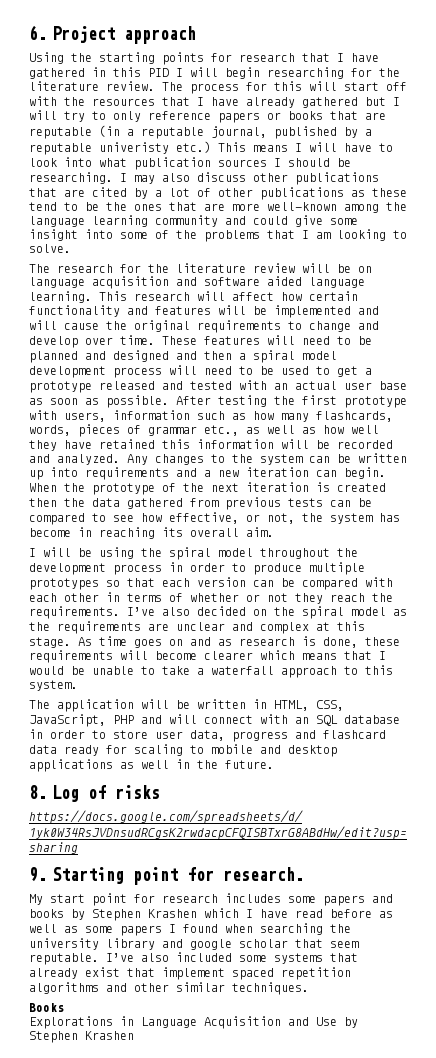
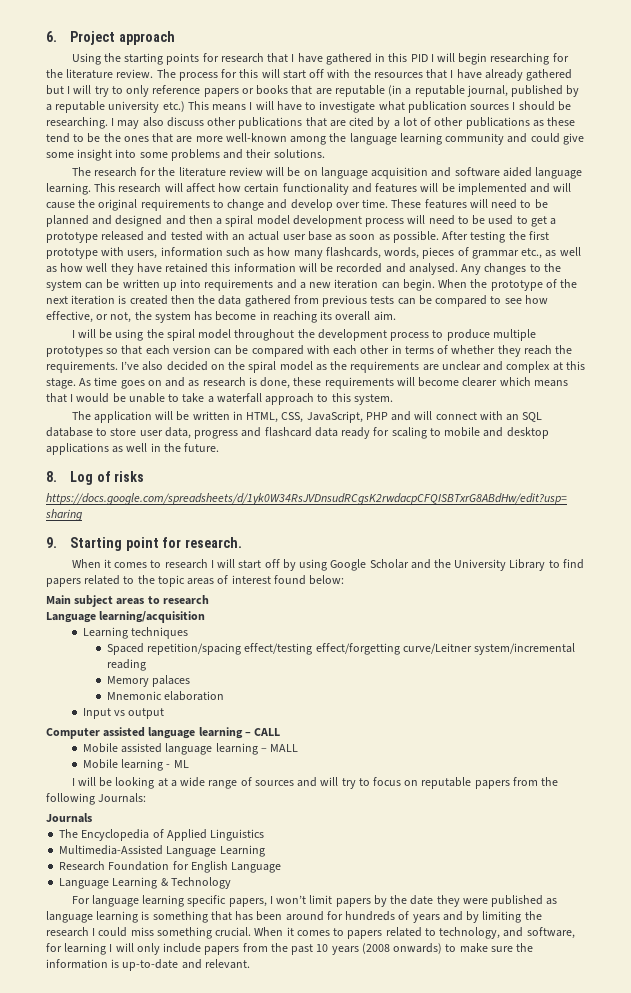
- The process for this will start off with the resources that I have already gathered but I will try to only reference papers or books that are reputable (in a reputable journal, published by a reputable univeristy etc.) This means I will have to look into what publication sources I should be researching.
+ The process for this will start off with the resources that I have already gathered but I will try to only reference papers or books that are reputable (in a reputable journal, published by a reputable university etc.) This means I will have to investigate what publication sources I should be researching.
- I may also discuss other publications that are cited by a lot of other publications as these tend to be the ones that are more well-known among the language learning community and could give some insight into some of the problems that I am looking to solve.
+ I may also discuss other publications that are cited by a lot of other publications as these tend to be the ones that are more well-known among the language learning community and could give some insight into some problems and their solutions.
- After testing the first prototype with users, information such as how many flashcards, words, pieces of grammar etc., as well as how well they have retained this information will be recorded and analyzed.
+ After testing the first prototype with users, information such as how many flashcards, words, pieces of grammar etc., as well as how well they have retained this information will be recorded and analysed.
- I will be using the spiral model throughout the development process in order to produce multiple prototypes so that each version can be compared with each other in terms of whether or not they reach the requirements.
+ I will be using the spiral model throughout the development process to produce multiple prototypes so that each version can be compared with each other in terms of whether they reach the requirements.
- The application will be written in HTML, CSS, JavaScript, PHP and will connect with an SQL database in order to store user data, progress and flashcard data ready for scaling to mobile and desktop applications as well in the future.
+ The application will be written in HTML, CSS, JavaScript, PHP and will connect with an SQL database to store user data, progress and flashcard data ready for scaling to mobile and desktop applications as well in the future.
- My start point for research includes some papers and books by Stephen Krashen which I have read before as well as some papers I found when searching the university library and google scholar that seem reputable. I’ve also included some systems that already exist that implement spaced repetition algorithms and other similar techniques.
- Books
- Explorations in Language Acquisition and Use by Stephen Krashen
+ When it comes to research I will start off by using Google Scholar and the University Library to find papers related to the topic areas of interest found below:
+ Main subject areas to research
+ Language learning/acquisition
+ Learning techniques
+ Spaced repetition/spacing effect/testing effect/forgetting curve/Leitner system/incremental reading
+ Memory palaces
+ Mnemonic elaboration
+ Input vs output
+ Computer assisted language learning – CALL
+ Mobile assisted language learning – MALL
+ Mobile learning - ML
+ I will be looking at a wide range of sources and will try to focus on reputable papers from the following Journals:
+ Journals
+ The Encyclopedia of Applied Linguistics
+ Multimedia-Assisted Language Learning
+ Research Foundation for English Language
+ Language Learning & Technology
+ For language learning specific papers, I won’t limit papers by the date they were published as language learning is something that has been around for hundreds of years and by limiting the research I could miss something crucial. When it comes to papers related to technology, and software, for learning I will only include papers from the past 10 years (2008 onwards) to make sure the information is up-to-date and relevant.

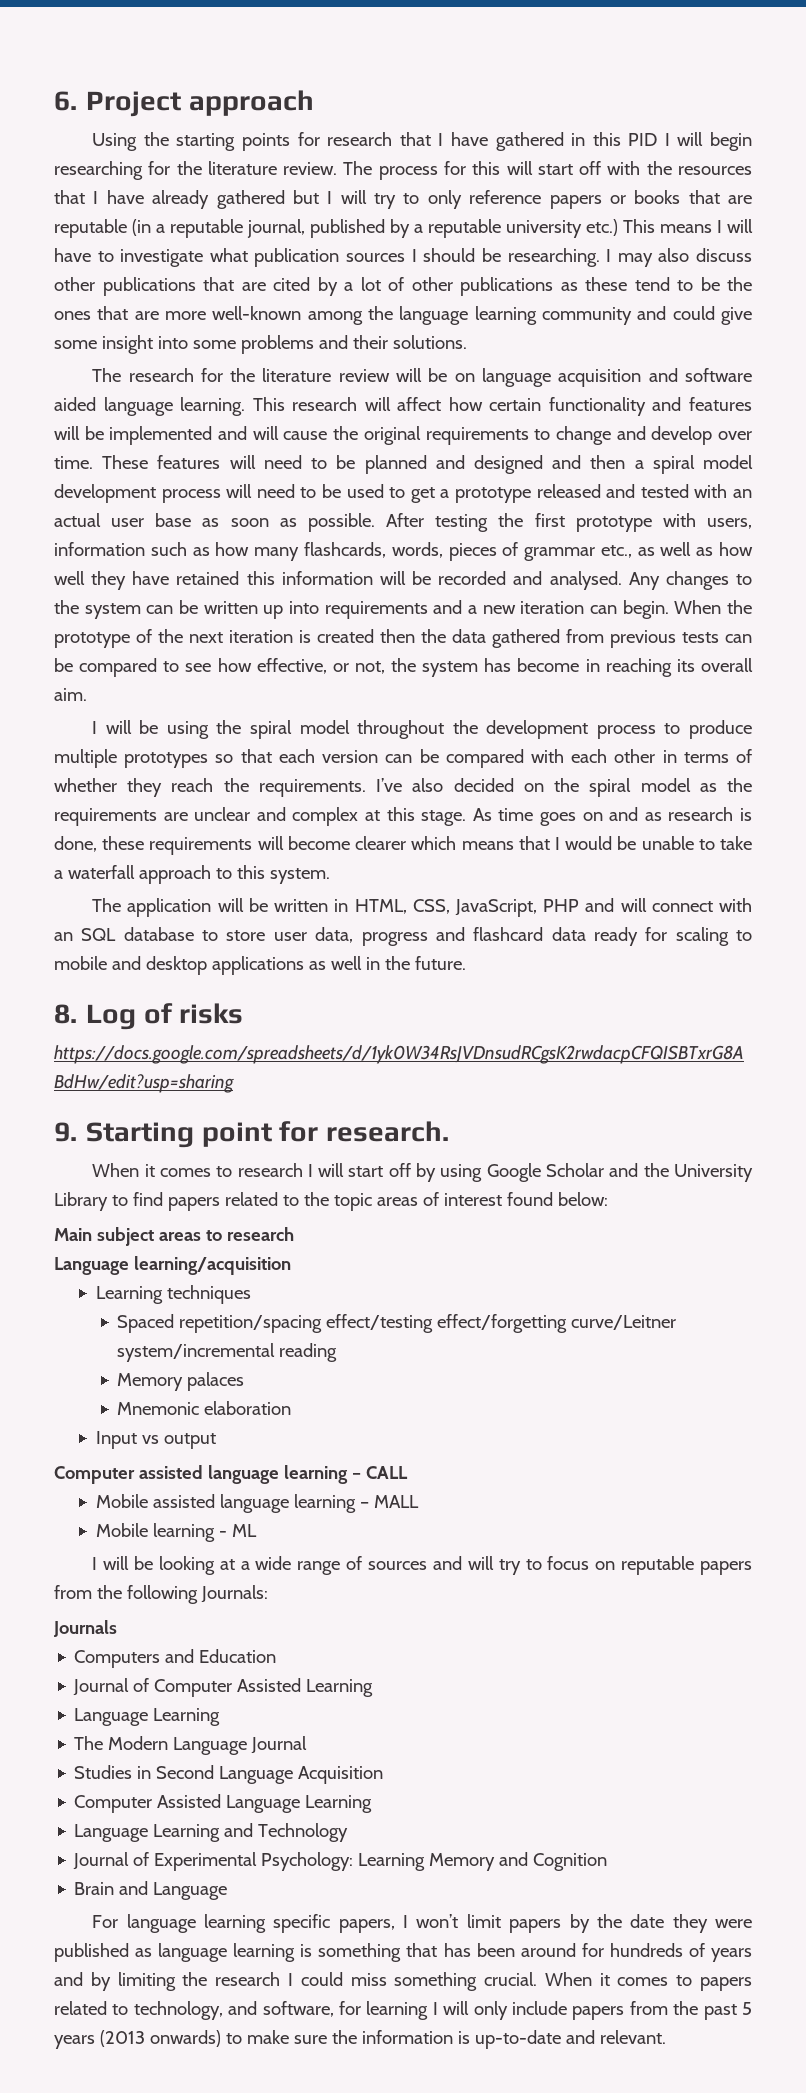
- The Encyclopedia of Applied Linguistics
- Multimedia-Assisted Language Learning
- Research Foundation for English Language
- Language Learning & Technology
+ Computers and Education
+ Journal of Computer Assisted Learning
+ Language Learning
+ The Modern Language Journal
+ Studies in Second Language Acquisition
+ Computer Assisted Language Learning
+ Language Learning and Technology
+ Journal of Experimental Psychology: Learning Memory and Cognition
+ Brain and Language
- When it comes to papers related to technology, and software, for learning I will only include papers from the past 10 years (2008 onwards) to make sure the information is up-to-date and relevant.
+ When it comes to papers related to technology, and software, for learning I will only include papers from the past 5 years (2013 onwards) to make sure the information is up-to-date and relevant.

